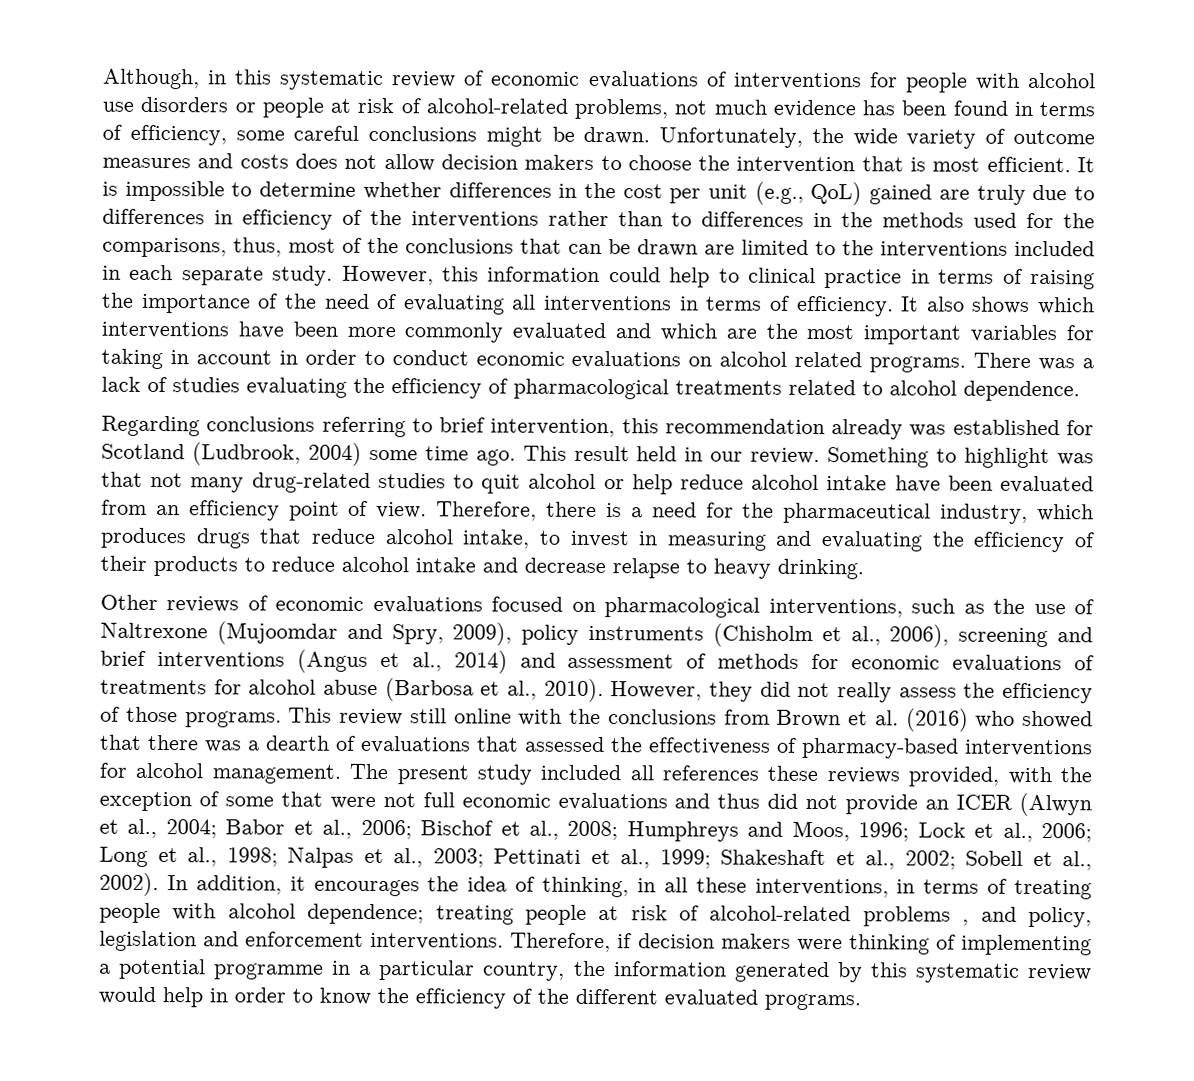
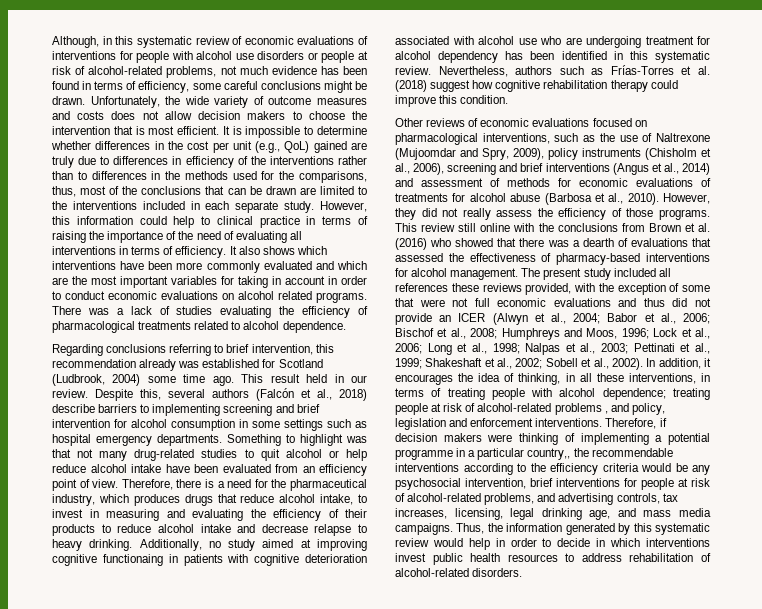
+ Despite this, several authors (Falcón et al., 2018) describe barriers to implementing screening and brief intervention for alcohol consumption in some settings such as hospital emergency departments.
+ Additionally, no study aimed at improving cognitive functionaing in patients with cognitive deterioration associated with alcohol use who are undergoing treatment for alcohol dependency has been identified in this systematic review. Nevertheless, authors such as Frías-Torres et al. (2018) suggest how cognitive rehabilitation therapy could improve this condition.
- Therefore, if decision makers were thinking of implementing a potential programme in a particular country, the information generated by this systematic review would help in order to know the efficiency of the different evaluated programs.
+ Therefore, if decision makers were thinking of implementing a potential programme in a particular country,, the recommendable interventions according to the efficiency criteria would be any psychosocial intervention, brief interventions for people at risk of alcohol-related problems, and advertising controls, tax increases, licensing, legal drinking age, and mass media campaigns. Thus, the information generated by this systematic review would help in order to decide in which interventions invest public health resources to address rehabilitation of alcohol-related disorders.

